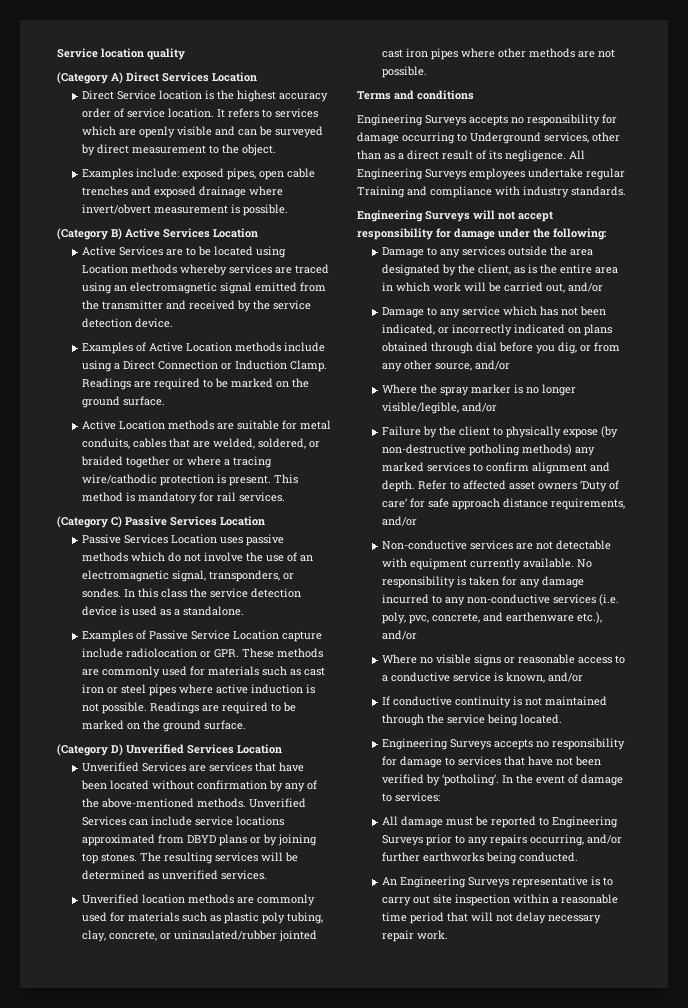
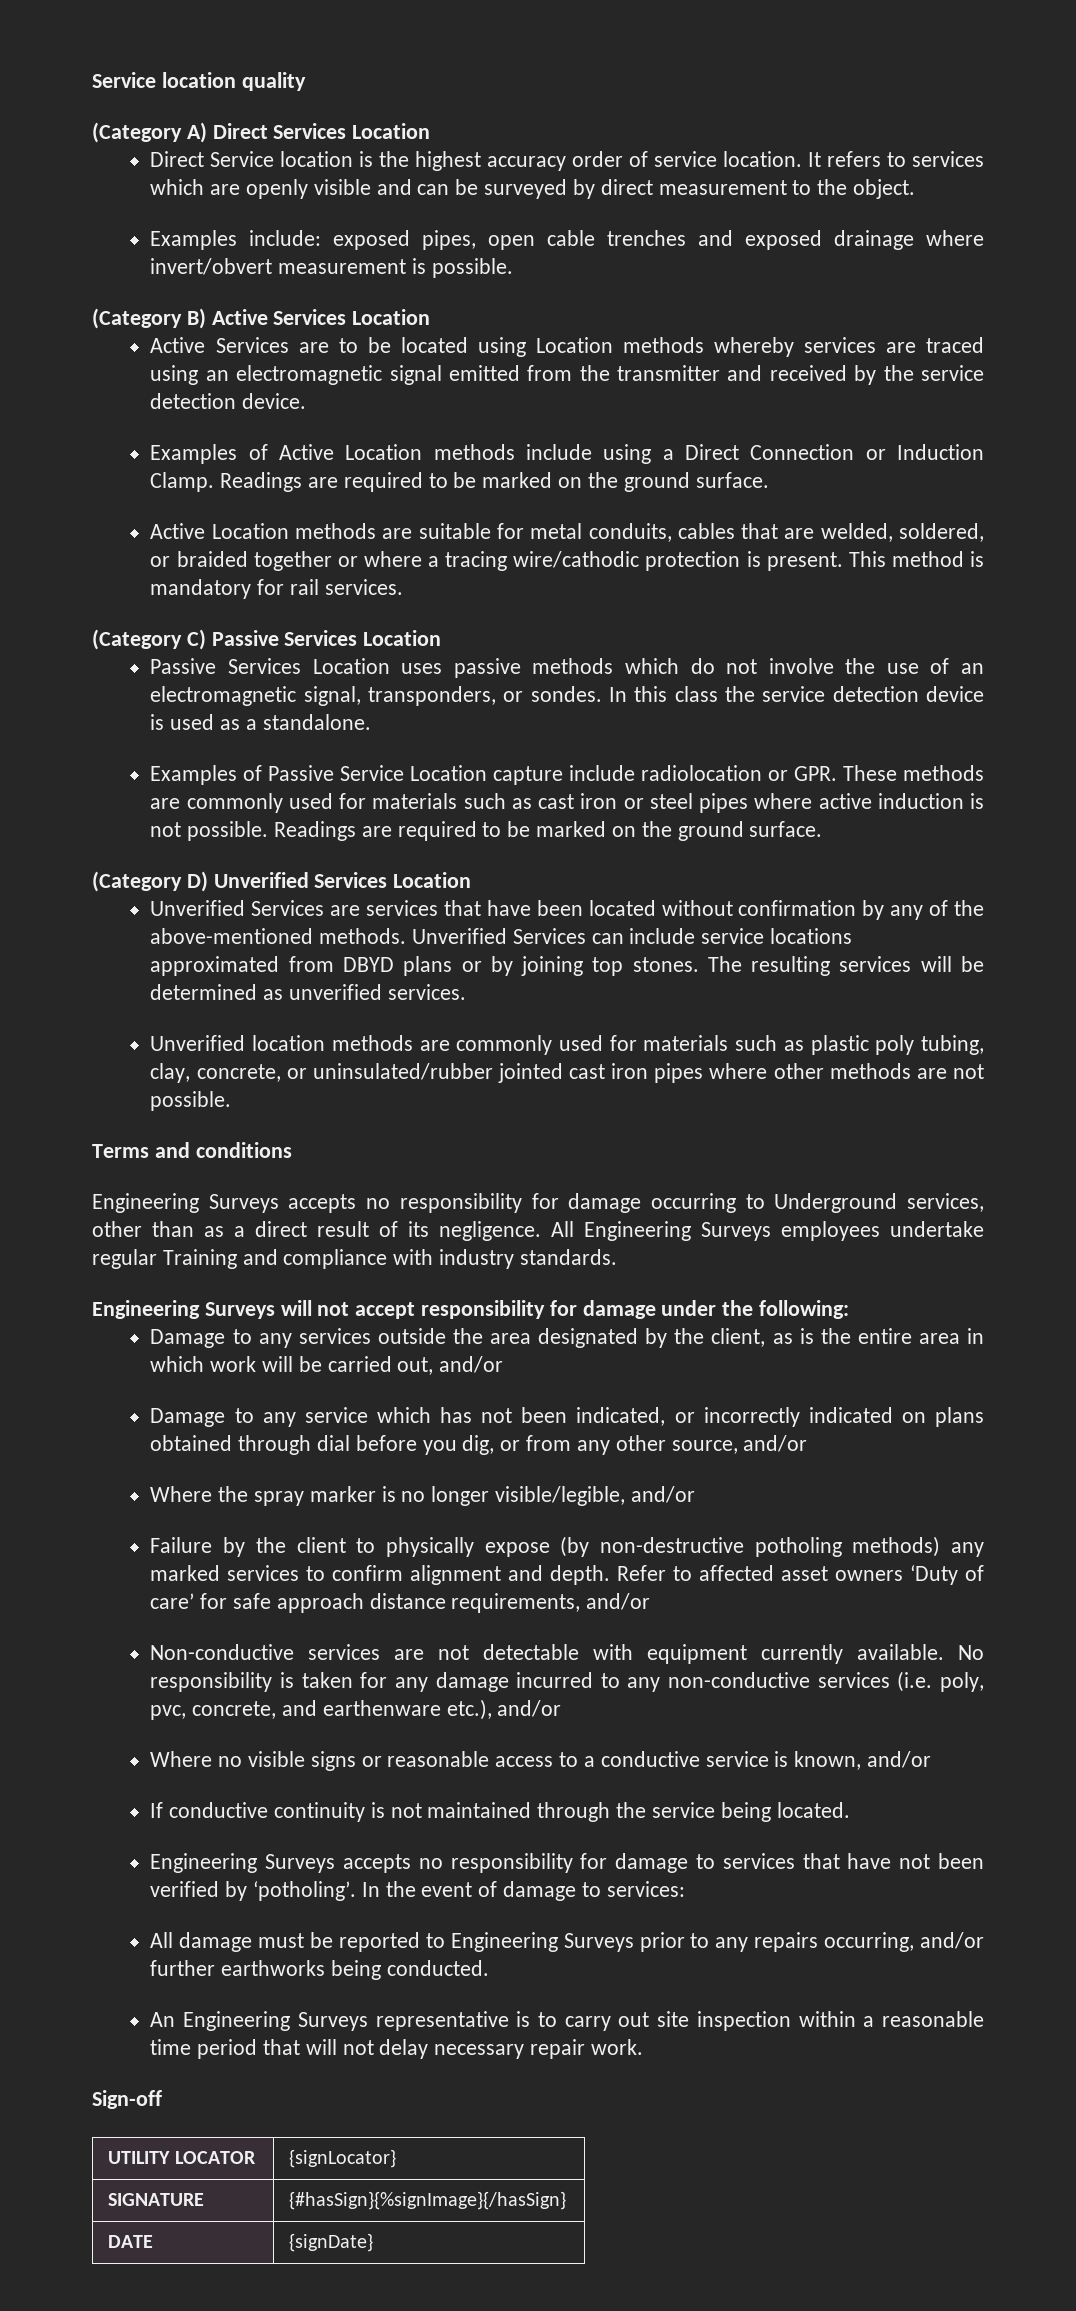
+ Sign-off
+ UTILITY LOCATOR | {signLocator}
+ SIGNATURE | {#hasSign}{%signImage}{/hasSign}
+ DATE | {signDate}

